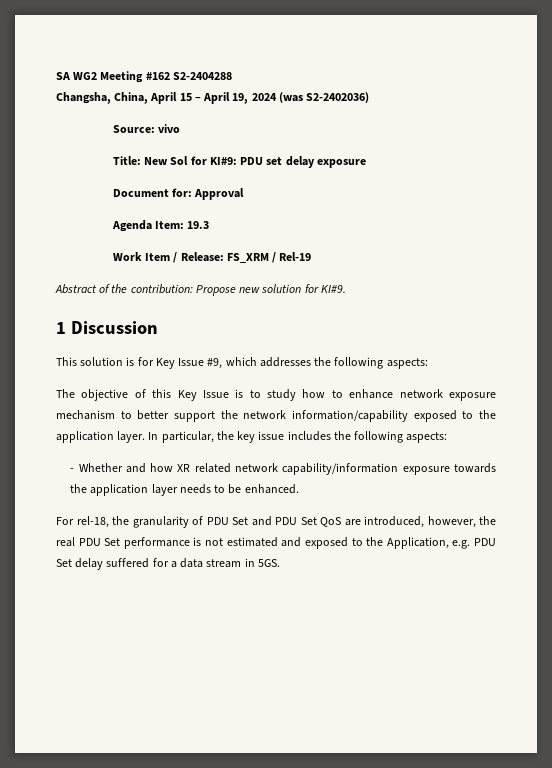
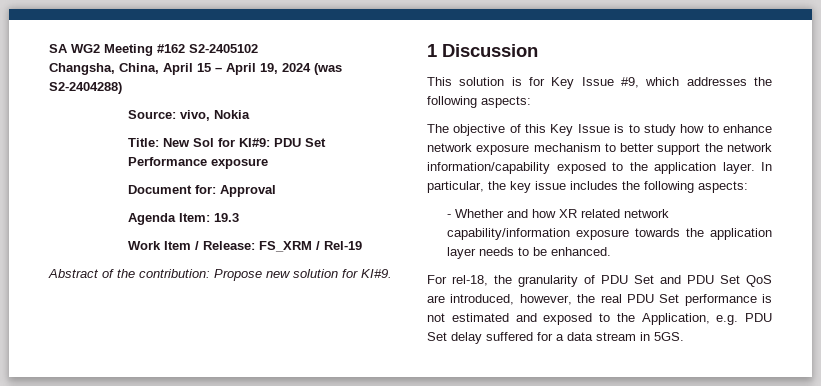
- SA WG2 Meeting #162 S2-2404288
+ SA WG2 Meeting #162 S2-2405102
- Changsha, China, April 15 – April 19, 2024 (was S2-2402036)
+ Changsha, China, April 15 – April 19, 2024 (was S2-2404288)
- Source: vivo
+ Source: vivo, Nokia
- Title: New Sol for KI#9: PDU set delay exposure
+ Title: New Sol for KI#9: PDU Set Performance exposure

